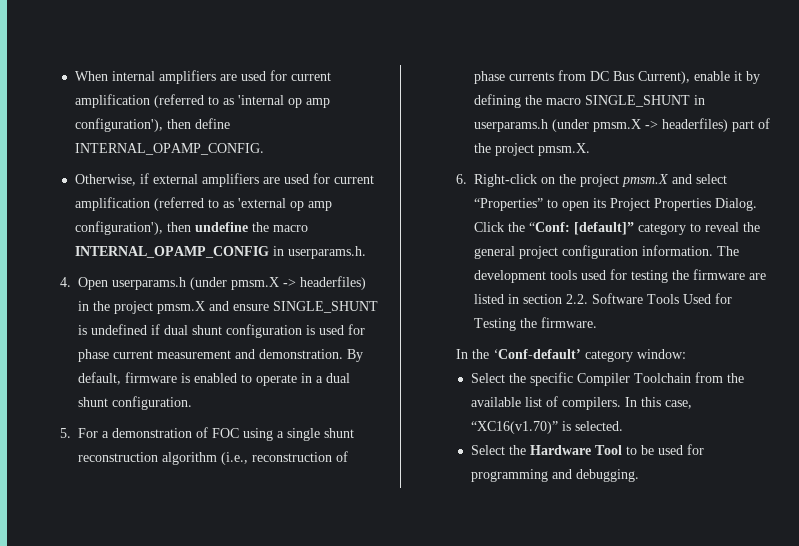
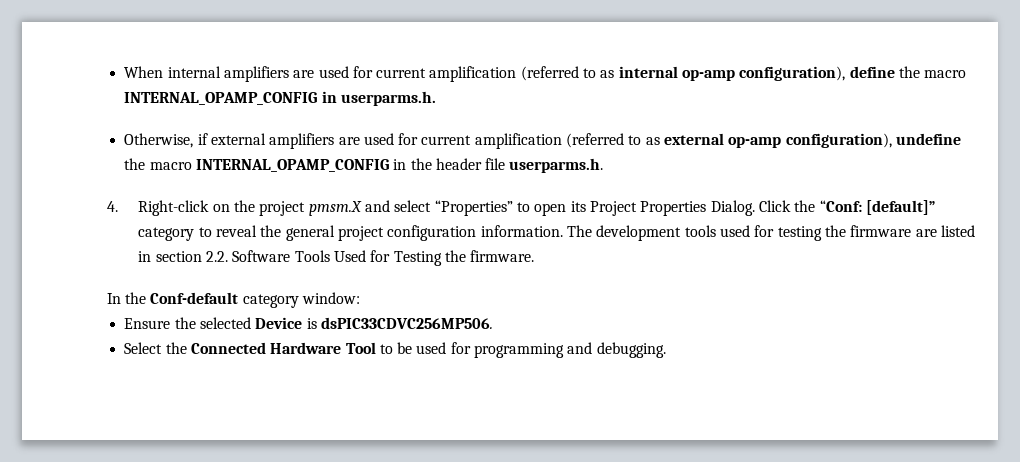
- When internal amplifiers are used for current amplification (referred to as 'internal op amp configuration'), then define INTERNAL_OPAMP_CONFIG.
+ When internal amplifiers are used for current amplification (referred to as internal op-amp configuration), define the macro INTERNAL_OPAMP_CONFIG in userparms.h.
- Otherwise, if external amplifiers are used for current amplification (referred to as 'external op amp configuration'), then undefine the macro INTERNAL_OPAMP_CONFIG in userparams.h.
- 4. Open userparams.h (under pmsm.X -> headerfiles) in the project pmsm.X and ensure SINGLE_SHUNT is undefined if dual shunt configuration is used for phase current measurement and demonstration. By default, firmware is enabled to operate in a dual shunt configuration.
- 5. For a demonstration of FOC using a single shunt reconstruction algorithm (i.e., reconstruction of phase currents from DC Bus Current), enable it by defining the macro SINGLE_SHUNT in userparams.h (under pmsm.X -> headerfiles) part of the project pmsm.X.
- 6. Right-click on the project pmsm.X and select “Properties” to open its Project Properties Dialog.
+ Otherwise, if external amplifiers are used for current amplification (referred to as external op-amp configuration), undefine the macro INTERNAL_OPAMP_CONFIG in the header file userparms.h.
+ 4. Right-click on the project pmsm.X and select “Properties” to open its Project Properties Dialog.
- In the ‘Conf-default’ category window:
+ In the Conf-default category window:
- Select the specific Compiler Toolchain from the available list of compilers. In this case, “XC16(v1.70)” is selected.
- Select the Hardware Tool to be used for programming and debugging.
+ Ensure the selected Device is dsPIC33CDVC256MP506.
+ Select the Connected Hardware Tool to be used for programming and debugging.

